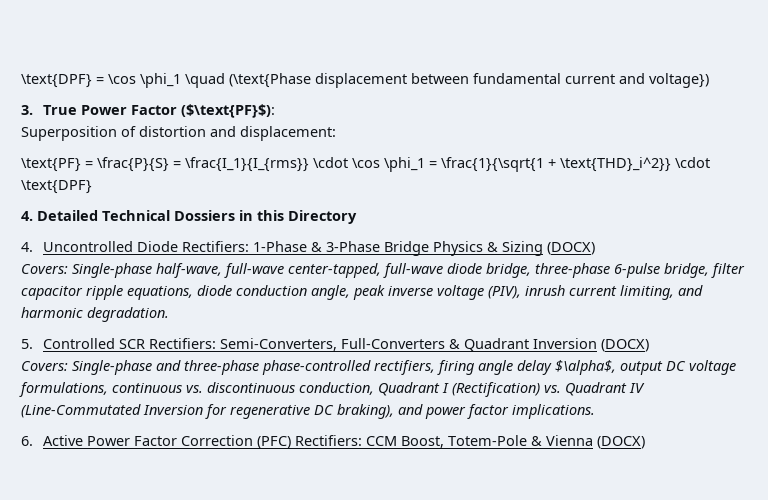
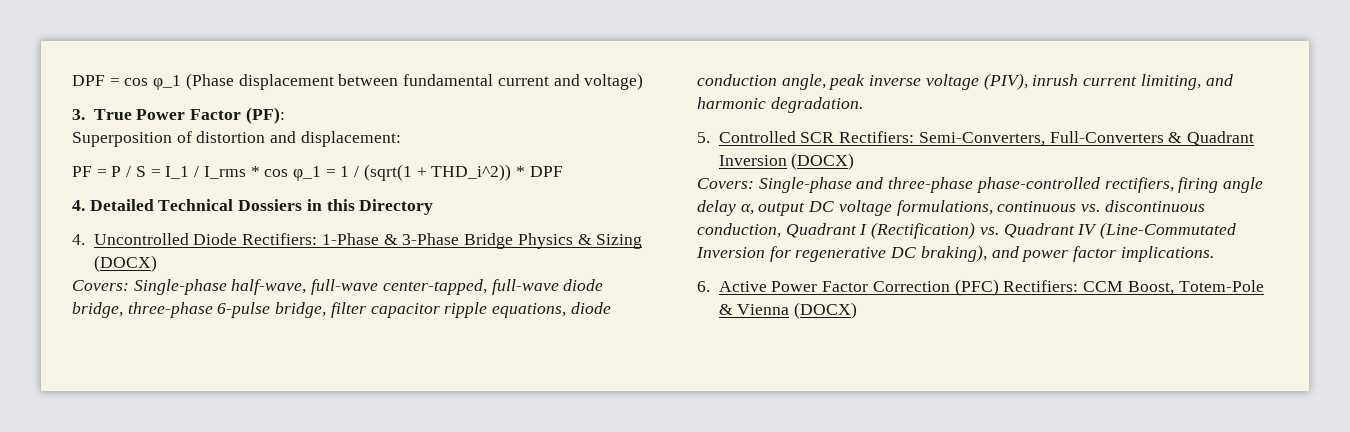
- \text{DPF} = \cos \phi_1 \quad (\text{Phase displacement between fundamental current and voltage})
+ DPF = cos φ_1 (Phase displacement between fundamental current and voltage)
- 3. True Power Factor ($\text{PF}$):
+ 3. True Power Factor (PF):
- \text{PF} = \frac{P}{S} = \frac{I_1}{I_{rms}} \cdot \cos \phi_1 = \frac{1}{\sqrt{1 + \text{THD}_i^2}} \cdot \text{DPF}
+ PF = P / S = I_1 / I_rms * cos φ_1 = 1 / (sqrt(1 + THD_i^2)) * DPF
- Covers: Single-phase and three-phase phase-controlled rectifiers, firing angle delay $\alpha$, output DC voltage formulations, continuous vs. discontinuous conduction, Quadrant I (Rectification) vs. Quadrant IV (Line-Commutated Inversion for regenerative DC braking), and power factor implications.
+ Covers: Single-phase and three-phase phase-controlled rectifiers, firing angle delay α, output DC voltage formulations, continuous vs. discontinuous conduction, Quadrant I (Rectification) vs. Quadrant IV (Line-Commutated Inversion for regenerative DC braking), and power factor implications.

